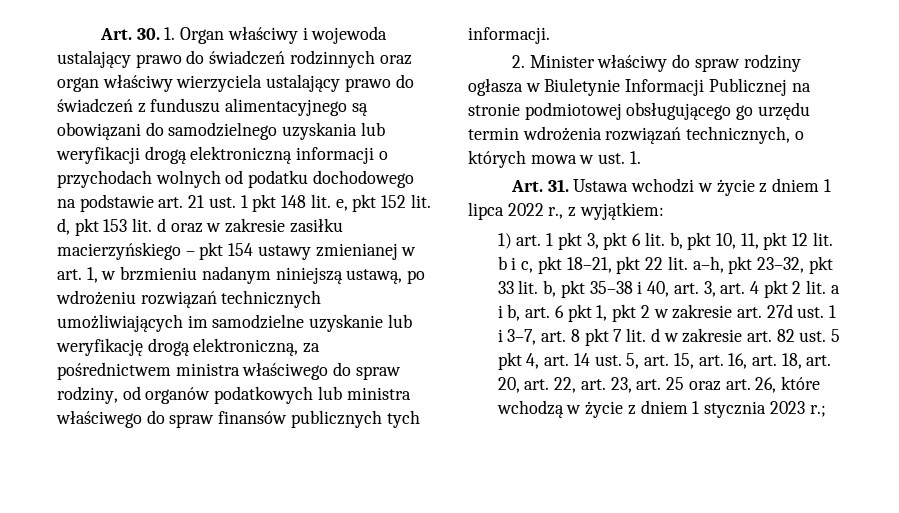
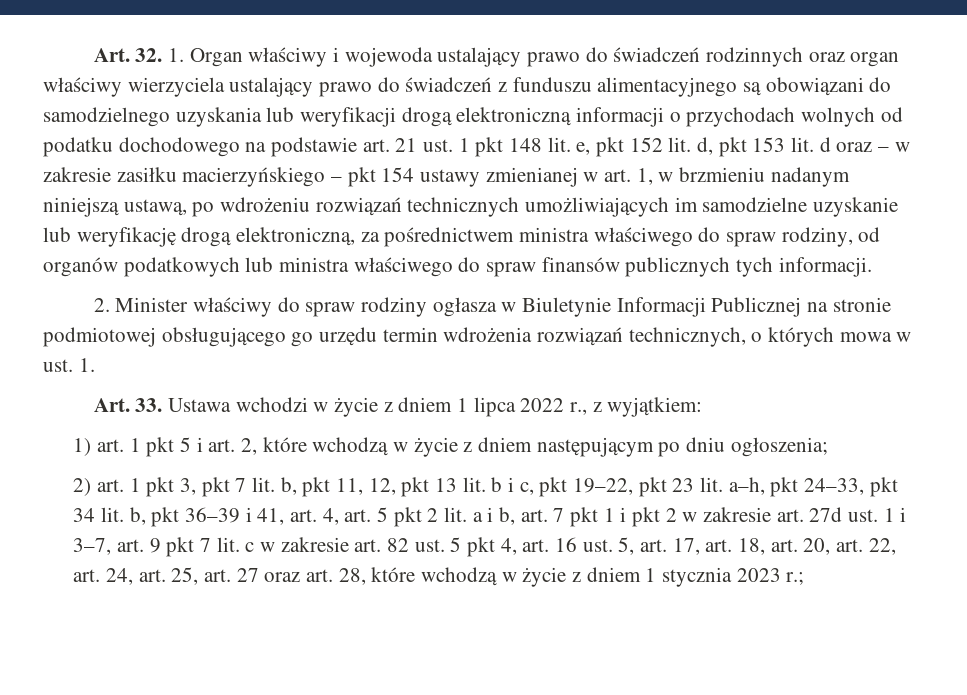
- Art. 30. 1. Organ właściwy i wojewoda ustalający prawo do świadczeń rodzinnych oraz organ właściwy wierzyciela ustalający prawo do świadczeń z funduszu alimentacyjnego są obowiązani do samodzielnego uzyskania lub weryfikacji drogą elektroniczną informacji o przychodach wolnych od podatku dochodowego na podstawie art. 21 ust. 1 pkt 148 lit. e, pkt 152 lit. d, pkt 153 lit. d oraz w zakresie zasiłku macierzyńskiego – pkt 154 ustawy zmienianej w art. 1, w brzmieniu nadanym niniejszą ustawą, po wdrożeniu rozwiązań technicznych umożliwiających im samodzielne uzyskanie lub weryfikację drogą elektroniczną, za pośrednictwem ministra właściwego do spraw rodziny, od organów podatkowych lub ministra właściwego do spraw finansów publicznych tych informacji.
+ Art. 32. 1. Organ właściwy i wojewoda ustalający prawo do świadczeń rodzinnych oraz organ właściwy wierzyciela ustalający prawo do świadczeń z funduszu alimentacyjnego są obowiązani do samodzielnego uzyskania lub weryfikacji drogą elektroniczną informacji o przychodach wolnych od podatku dochodowego na podstawie art. 21 ust. 1 pkt 148 lit. e, pkt 152 lit. d, pkt 153 lit. d oraz – w zakresie zasiłku macierzyńskiego – pkt 154 ustawy zmienianej w art. 1, w brzmieniu nadanym niniejszą ustawą, po wdrożeniu rozwiązań technicznych umożliwiających im samodzielne uzyskanie lub weryfikację drogą elektroniczną, za pośrednictwem ministra właściwego do spraw rodziny, od organów podatkowych lub ministra właściwego do spraw finansów publicznych tych informacji.
- Art. 31. Ustawa wchodzi w życie z dniem 1 lipca 2022 r., z wyjątkiem:
+ Art. 33. Ustawa wchodzi w życie z dniem 1 lipca 2022 r., z wyjątkiem:
- 1) art. 1 pkt 3, pkt 6 lit. b, pkt 10, 11, pkt 12 lit. b i c, pkt 18–21, pkt 22 lit. a–h, pkt 23–32, pkt 33 lit. b, pkt 35–38 i 40, art. 3, art. 4 pkt 2 lit. a i b, art. 6 pkt 1, pkt 2 w zakresie art. 27d ust. 1 i 3–7, art. 8 pkt 7 lit. d w zakresie art. 82 ust. 5 pkt 4, art. 14 ust. 5, art. 15, art. 16, art. 18, art. 20, art. 22, art. 23, art. 25 oraz art. 26, które wchodzą w życie z dniem 1 stycznia 2023 r.;
+ 1) art. 1 pkt 5 i art. 2, które wchodzą w życie z dniem następującym po dniu ogłoszenia;
+ 2) art. 1 pkt 3, pkt 7 lit. b, pkt 11, 12, pkt 13 lit. b i c, pkt 19–22, pkt 23 lit. a–h, pkt 24–33, pkt 34 lit. b, pkt 36–39 i 41, art. 4, art. 5 pkt 2 lit. a i b, art. 7 pkt 1 i pkt 2 w zakresie art. 27d ust. 1 i 3–7, art. 9 pkt 7 lit. c w zakresie art. 82 ust. 5 pkt 4, art. 16 ust. 5, art. 17, art. 18, art. 20, art. 22, art. 24, art. 25, art. 27 oraz art. 28, które wchodzą w życie z dniem 1 stycznia 2023 r.;

